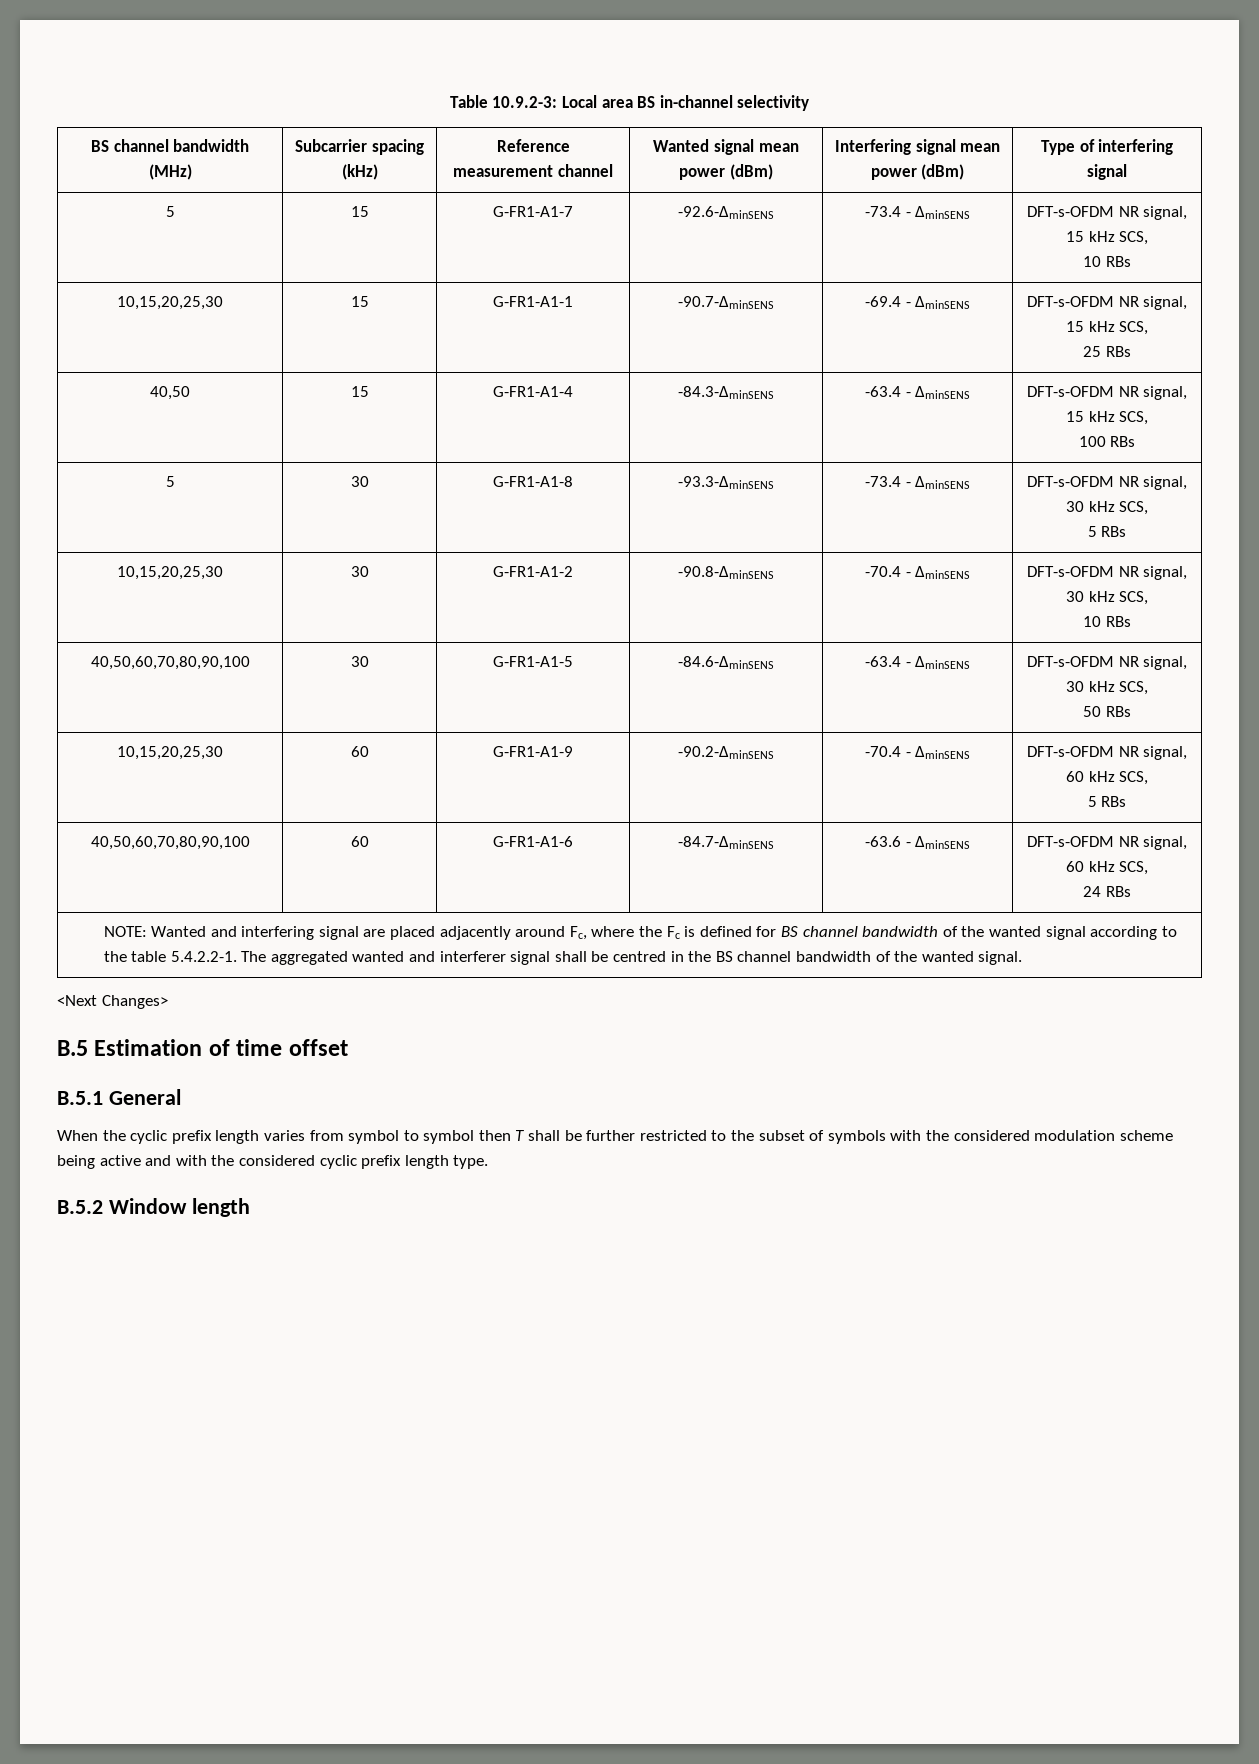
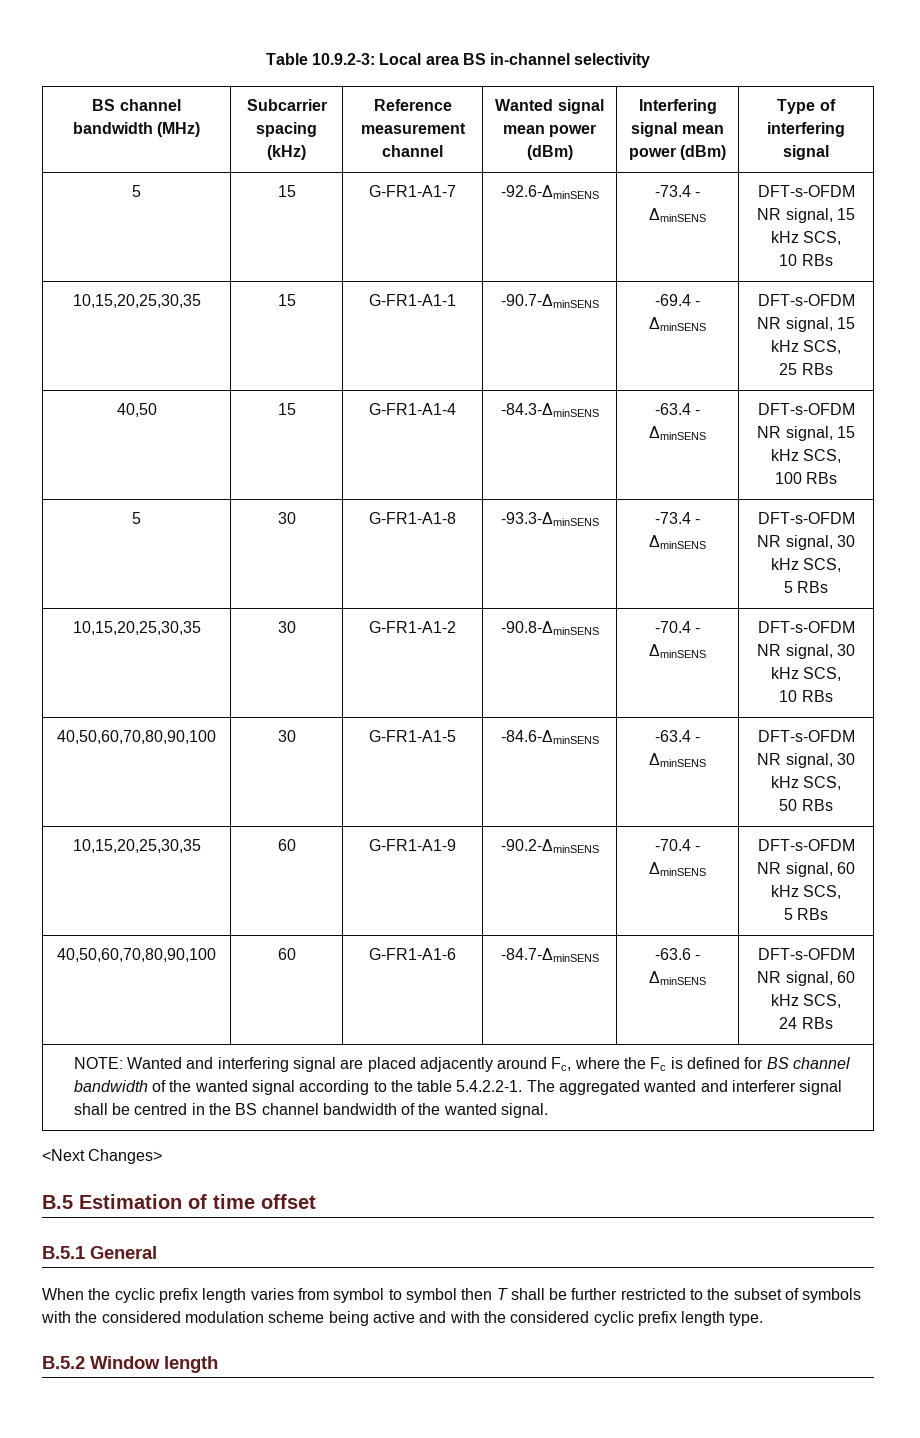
- 10,15,20,25,30 | 15 | G-FR1-A1-1 | -90.7-ΔminSENS | -69.4 - ΔminSENS | DFT-s-OFDM NR signal, 15 kHz SCS,
+ 10,15,20,25,30,35 | 15 | G-FR1-A1-1 | -90.7-ΔminSENS | -69.4 - ΔminSENS | DFT-s-OFDM NR signal, 15 kHz SCS,
- 10,15,20,25,30 | 30 | G-FR1-A1-2 | -90.8-ΔminSENS | -70.4 - ΔminSENS | DFT-s-OFDM NR signal, 30 kHz SCS,
+ 10,15,20,25,30,35 | 30 | G-FR1-A1-2 | -90.8-ΔminSENS | -70.4 - ΔminSENS | DFT-s-OFDM NR signal, 30 kHz SCS,
- 10,15,20,25,30 | 60 | G-FR1-A1-9 | -90.2-ΔminSENS | -70.4 - ΔminSENS | DFT-s-OFDM NR signal, 60 kHz SCS,
+ 10,15,20,25,30,35 | 60 | G-FR1-A1-9 | -90.2-ΔminSENS | -70.4 - ΔminSENS | DFT-s-OFDM NR signal, 60 kHz SCS,

